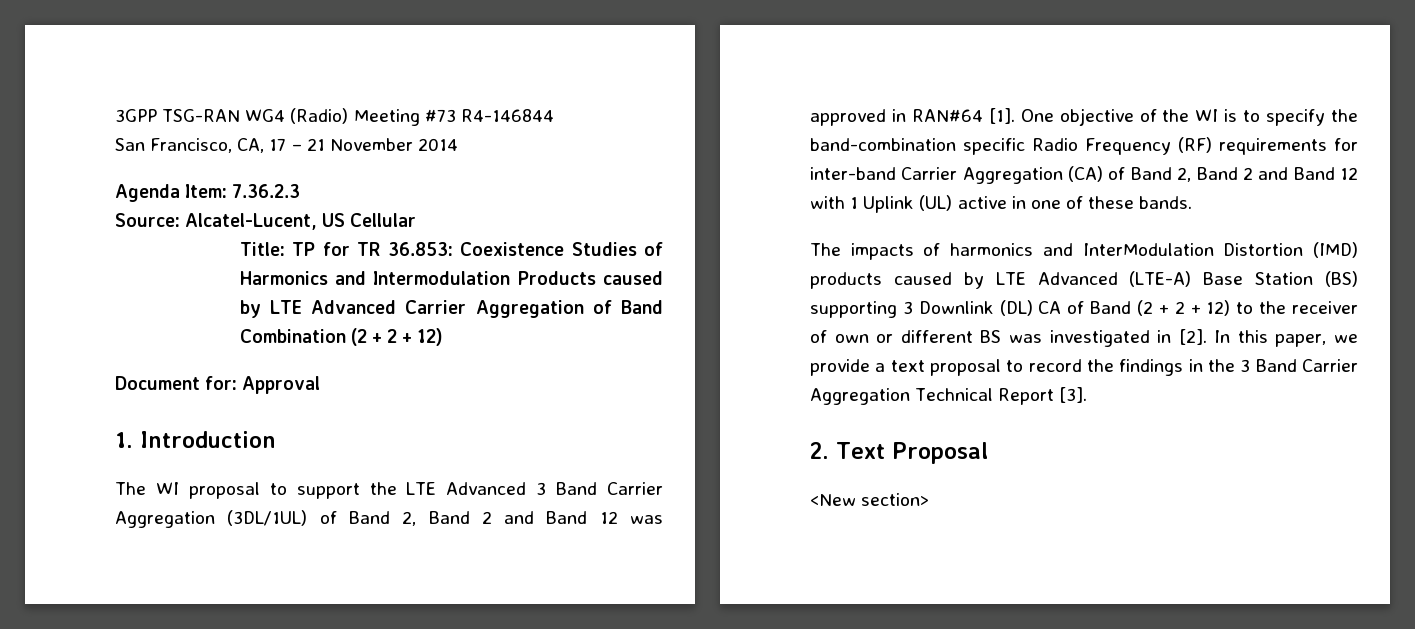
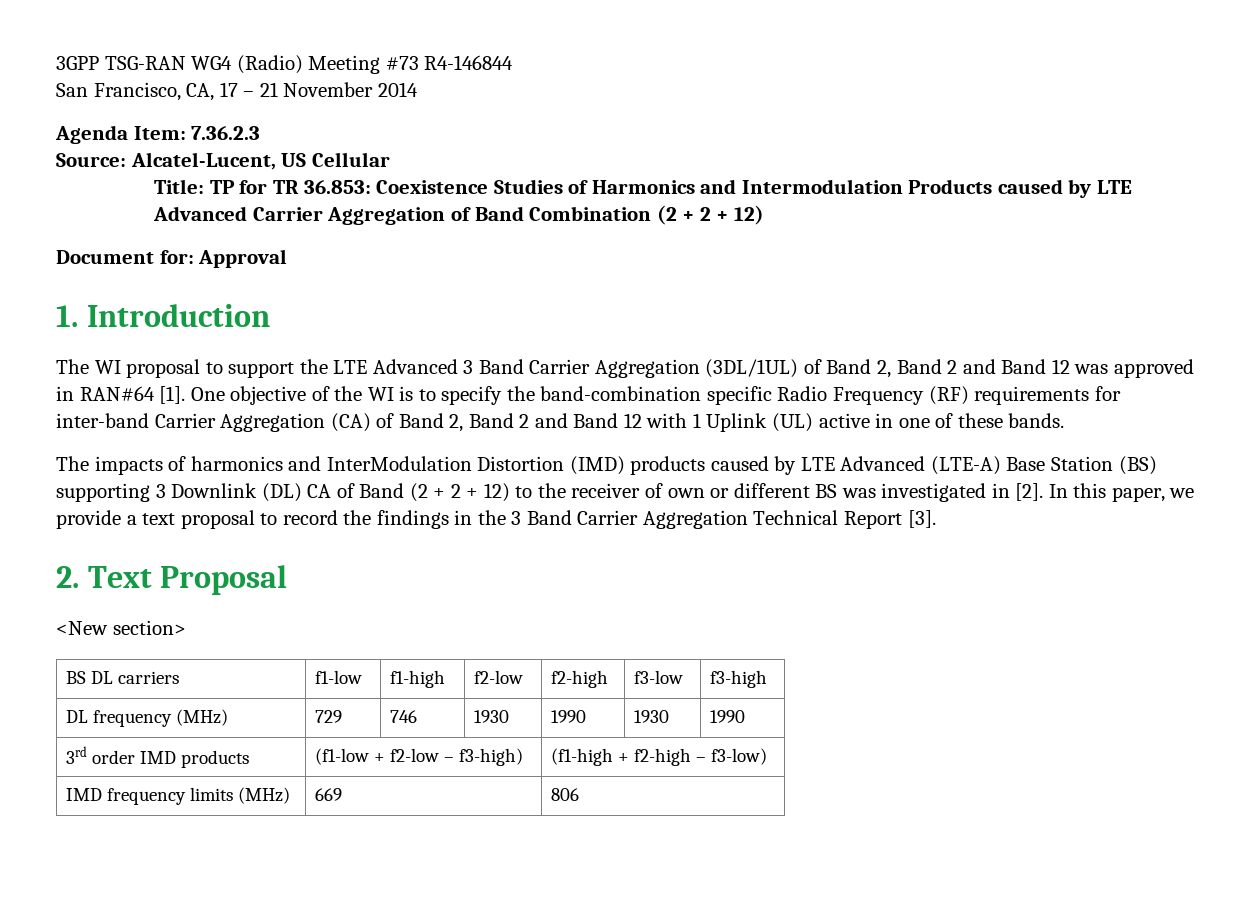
+ BS DL carriers | f1-low | f1-high | f2-low | f2-high | f3-low | f3-high
+ DL frequency (MHz) | 729 | 746 | 1930 | 1990 | 1930 | 1990
+ 3rd order IMD products | (f1-low + f2-low – f3-high) | (f1-high + f2-high – f3-low)
+ IMD frequency limits (MHz) | 669 | 806

